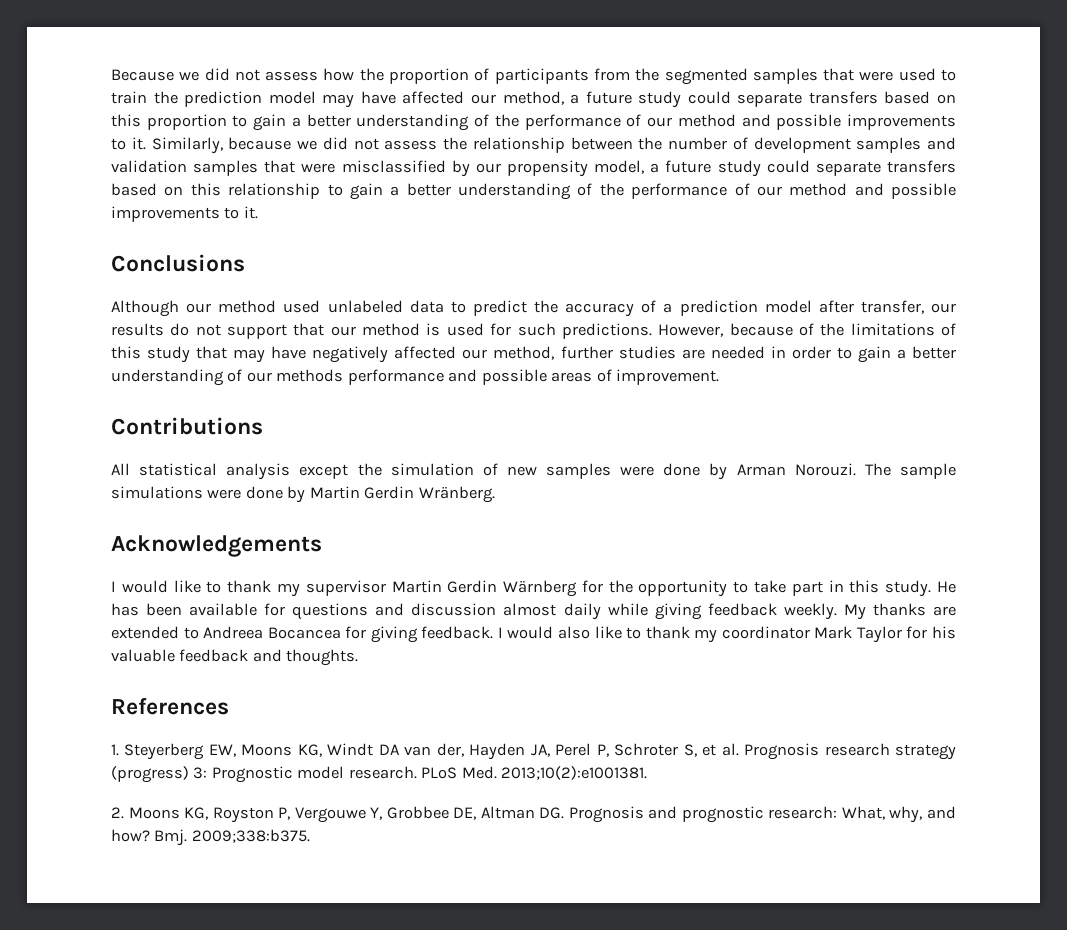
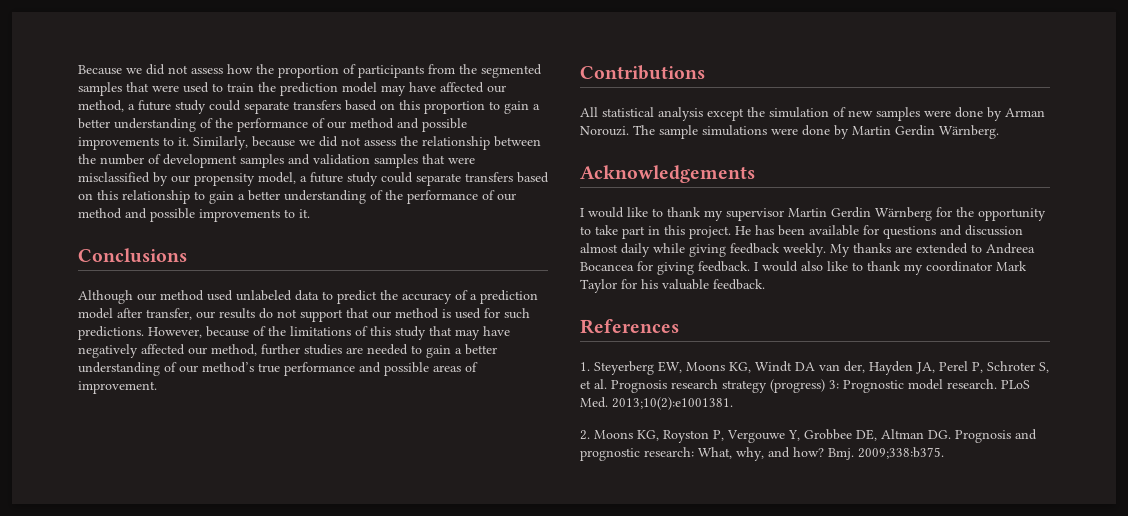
- However, because of the limitations of this study that may have negatively affected our method, further studies are needed in order to gain a better understanding of our methods performance and possible areas of improvement.
+ However, because of the limitations of this study that may have negatively affected our method, further studies are needed to gain a better understanding of our method’s true performance and possible areas of improvement.
- The sample simulations were done by Martin Gerdin Wränberg.
+ The sample simulations were done by Martin Gerdin Wärnberg.
- I would like to thank my supervisor Martin Gerdin Wärnberg for the opportunity to take part in this study.
+ I would like to thank my supervisor Martin Gerdin Wärnberg for the opportunity to take part in this project.
- I would also like to thank my coordinator Mark Taylor for his valuable feedback and thoughts.
+ I would also like to thank my coordinator Mark Taylor for his valuable feedback.

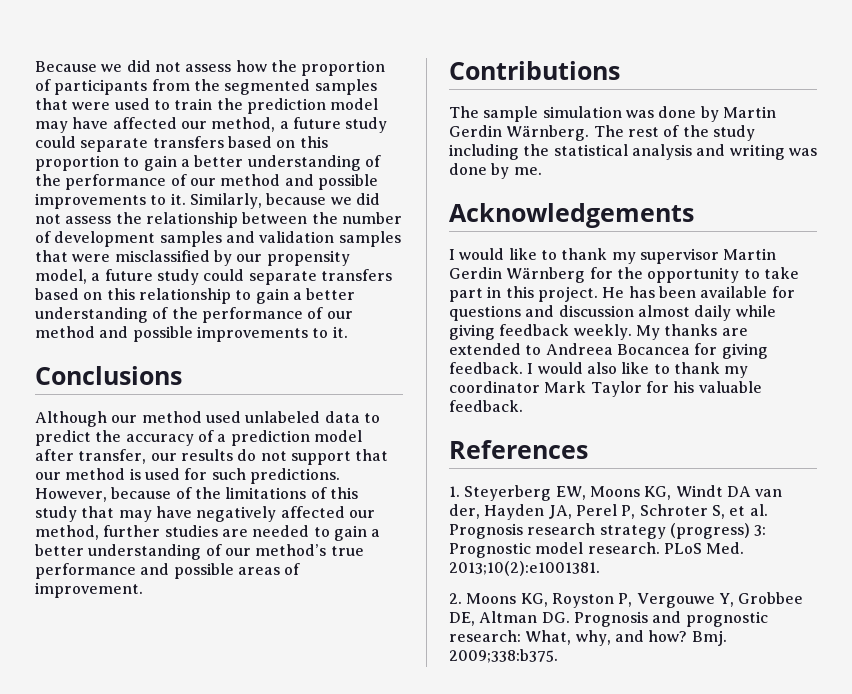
- All statistical analysis except the simulation of new samples were done by Arman Norouzi. The sample simulations were done by Martin Gerdin Wärnberg.
+ The sample simulation was done by Martin Gerdin Wärnberg. The rest of the study including the statistical analysis and writing was done by me.

